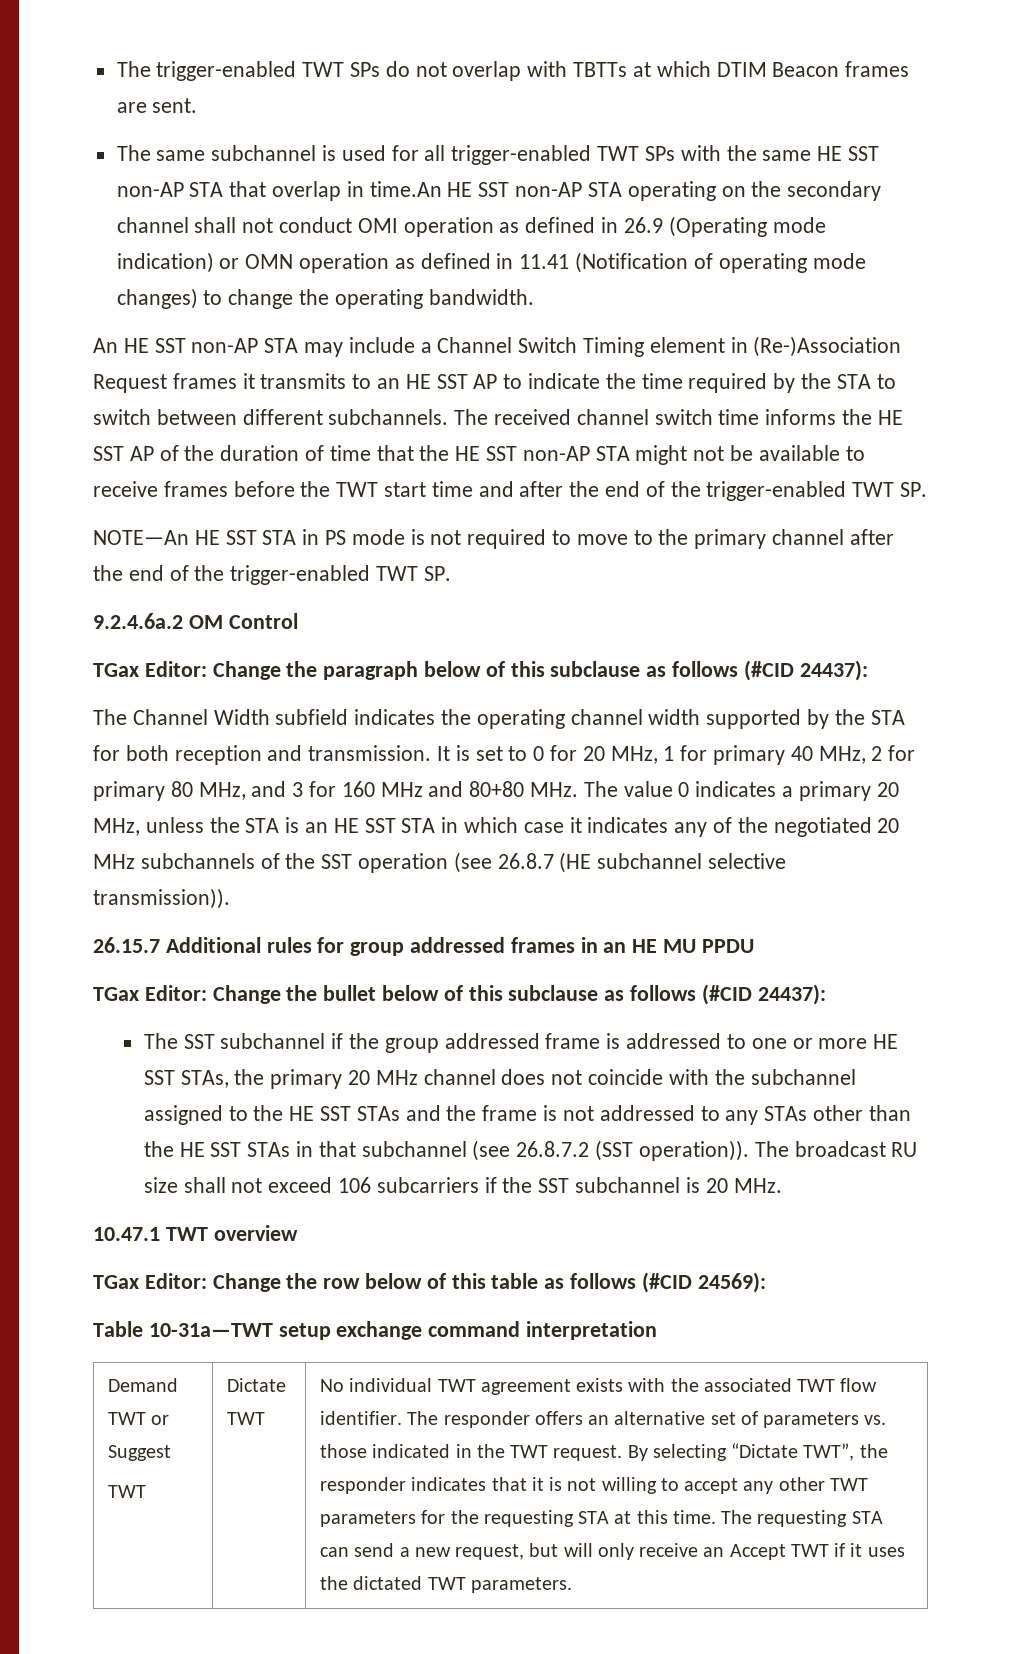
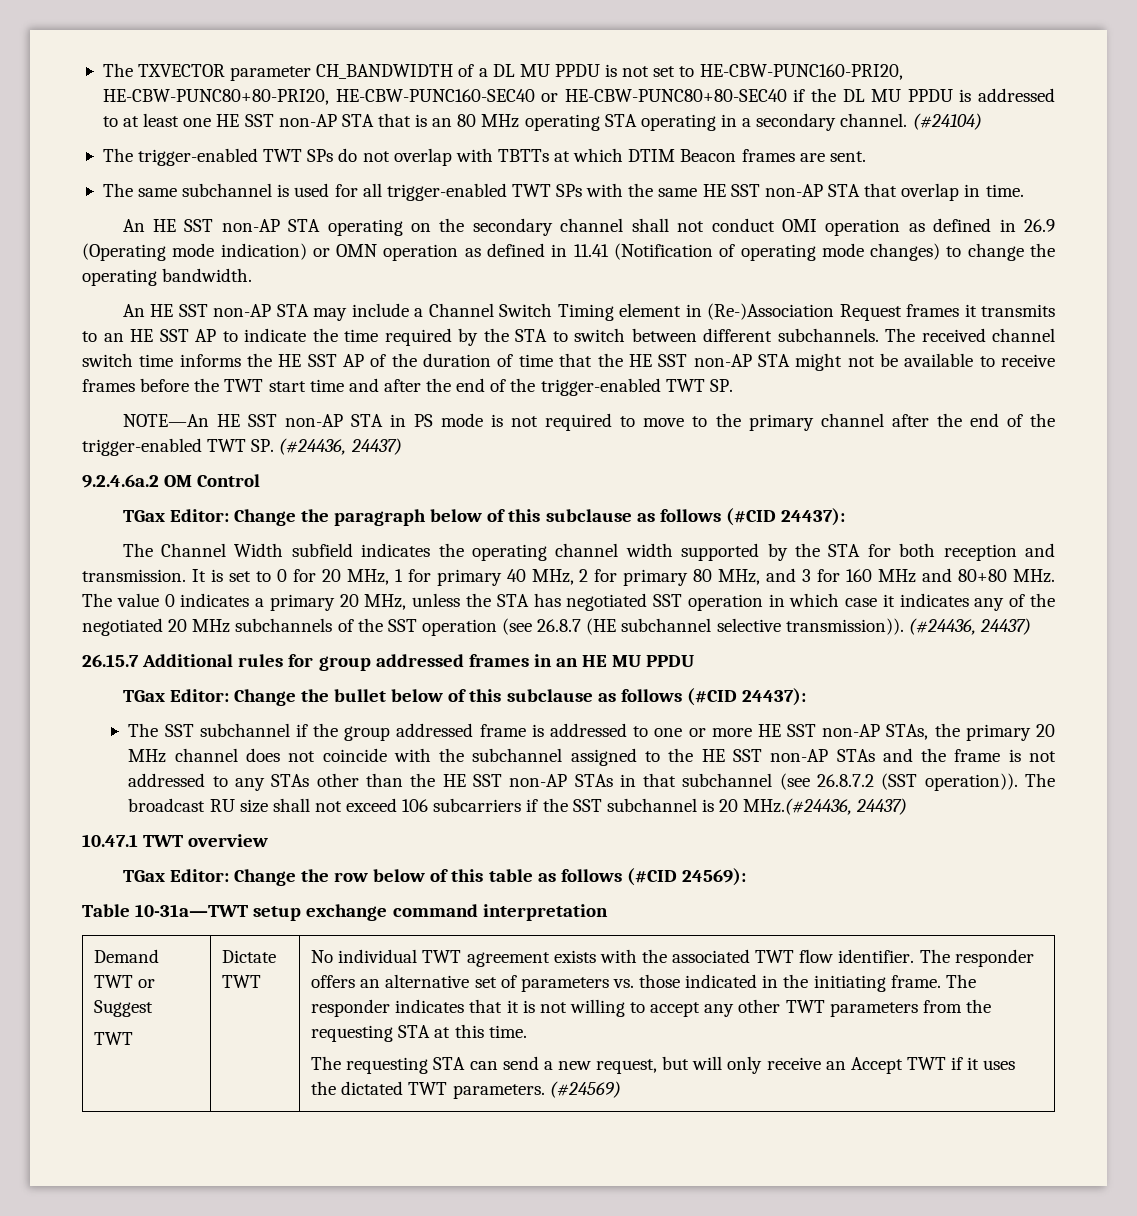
+ The TXVECTOR parameter CH_BANDWIDTH of a DL MU PPDU is not set to HE-CBW-PUNC160-PRI20, HE-CBW-PUNC80+80-PRI20, HE-CBW-PUNC160-SEC40 or HE-CBW-PUNC80+80-SEC40 if the DL MU PPDU is addressed to at least one HE SST non-AP STA that is an 80 MHz operating STA operating in a secondary channel. (#24104)
- The same subchannel is used for all trigger-enabled TWT SPs with the same HE SST non-AP STA that overlap in time.An HE SST non-AP STA operating on the secondary channel shall not conduct OMI operation as defined in 26.9 (Operating mode indication) or OMN operation as defined in 11.41 (Notification of operating mode changes) to change the operating bandwidth.
+ The same subchannel is used for all trigger-enabled TWT SPs with the same HE SST non-AP STA that overlap in time.
+ An HE SST non-AP STA operating on the secondary channel shall not conduct OMI operation as defined in 26.9 (Operating mode indication) or OMN operation as defined in 11.41 (Notification of operating mode changes) to change the operating bandwidth.
- NOTE—An HE SST STA in PS mode is not required to move to the primary channel after the end of the trigger-enabled TWT SP.
+ NOTE—An HE SST non-AP STA in PS mode is not required to move to the primary channel after the end of the trigger-enabled TWT SP. (#24436, 24437)
- It is set to 0 for 20 MHz, 1 for primary 40 MHz, 2 for primary 80 MHz, and 3 for 160 MHz and 80+80 MHz. The value 0 indicates a primary 20 MHz, unless the STA is an HE SST STA in which case it indicates any of the negotiated 20 MHz subchannels of the SST operation (see 26.8.7 (HE subchannel selective transmission)).
+ It is set to 0 for 20 MHz, 1 for primary 40 MHz, 2 for primary 80 MHz, and 3 for 160 MHz and 80+80 MHz. The value 0 indicates a primary 20 MHz, unless the STA has negotiated SST operation in which case it indicates any of the negotiated 20 MHz subchannels of the SST operation (see 26.8.7 (HE subchannel selective transmission)). (#24436, 24437)
- The SST subchannel if the group addressed frame is addressed to one or more HE SST STAs, the primary 20 MHz channel does not coincide with the subchannel assigned to the HE SST STAs and the frame is not addressed to any STAs other than the HE SST STAs in that subchannel (see 26.8.7.2 (SST operation)).
+ The SST subchannel if the group addressed frame is addressed to one or more HE SST non-AP STAs, the primary 20 MHz channel does not coincide with the subchannel assigned to the HE SST non-AP STAs and the frame is not addressed to any STAs other than the HE SST non-AP STAs in that subchannel (see 26.8.7.2 (SST operation)).
- The broadcast RU size shall not exceed 106 subcarriers if the SST subchannel is 20 MHz.
+ The broadcast RU size shall not exceed 106 subcarriers if the SST subchannel is 20 MHz.(#24436, 24437)
- The responder offers an alternative set of parameters vs. those indicated in the TWT request. By selecting “Dictate TWT”, the responder indicates that it is not willing to accept any other TWT parameters for the requesting STA at this time. The requesting STA can send a new request, but will only receive an Accept TWT if it uses the dictated TWT parameters.
+ The responder offers an alternative set of parameters vs. those indicated in the initiating frame. The responder indicates that it is not willing to accept any other TWT parameters from the requesting STA at this time.
+ The requesting STA can send a new request, but will only receive an Accept TWT if it uses the dictated TWT parameters.
+ (#24569)

